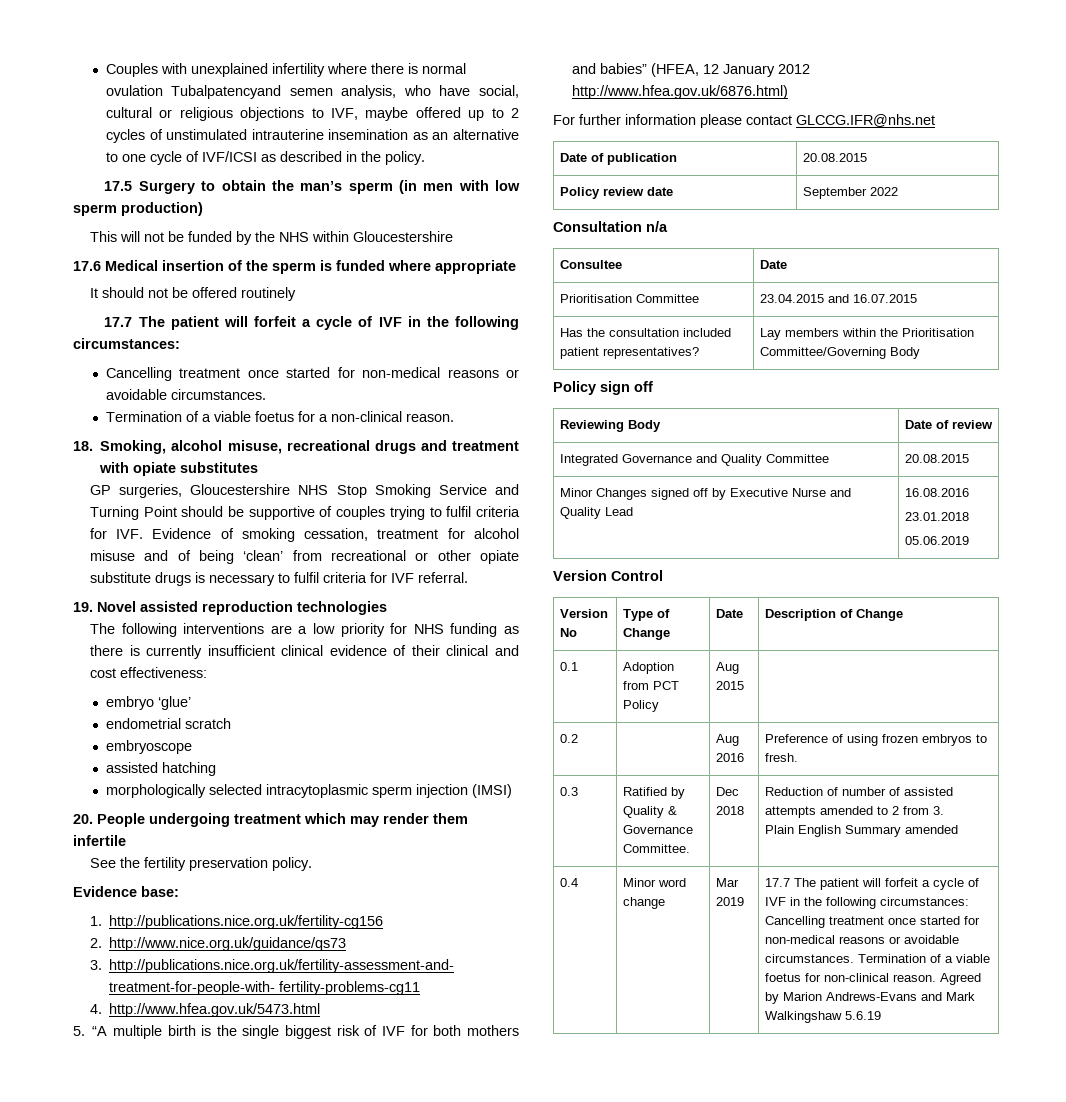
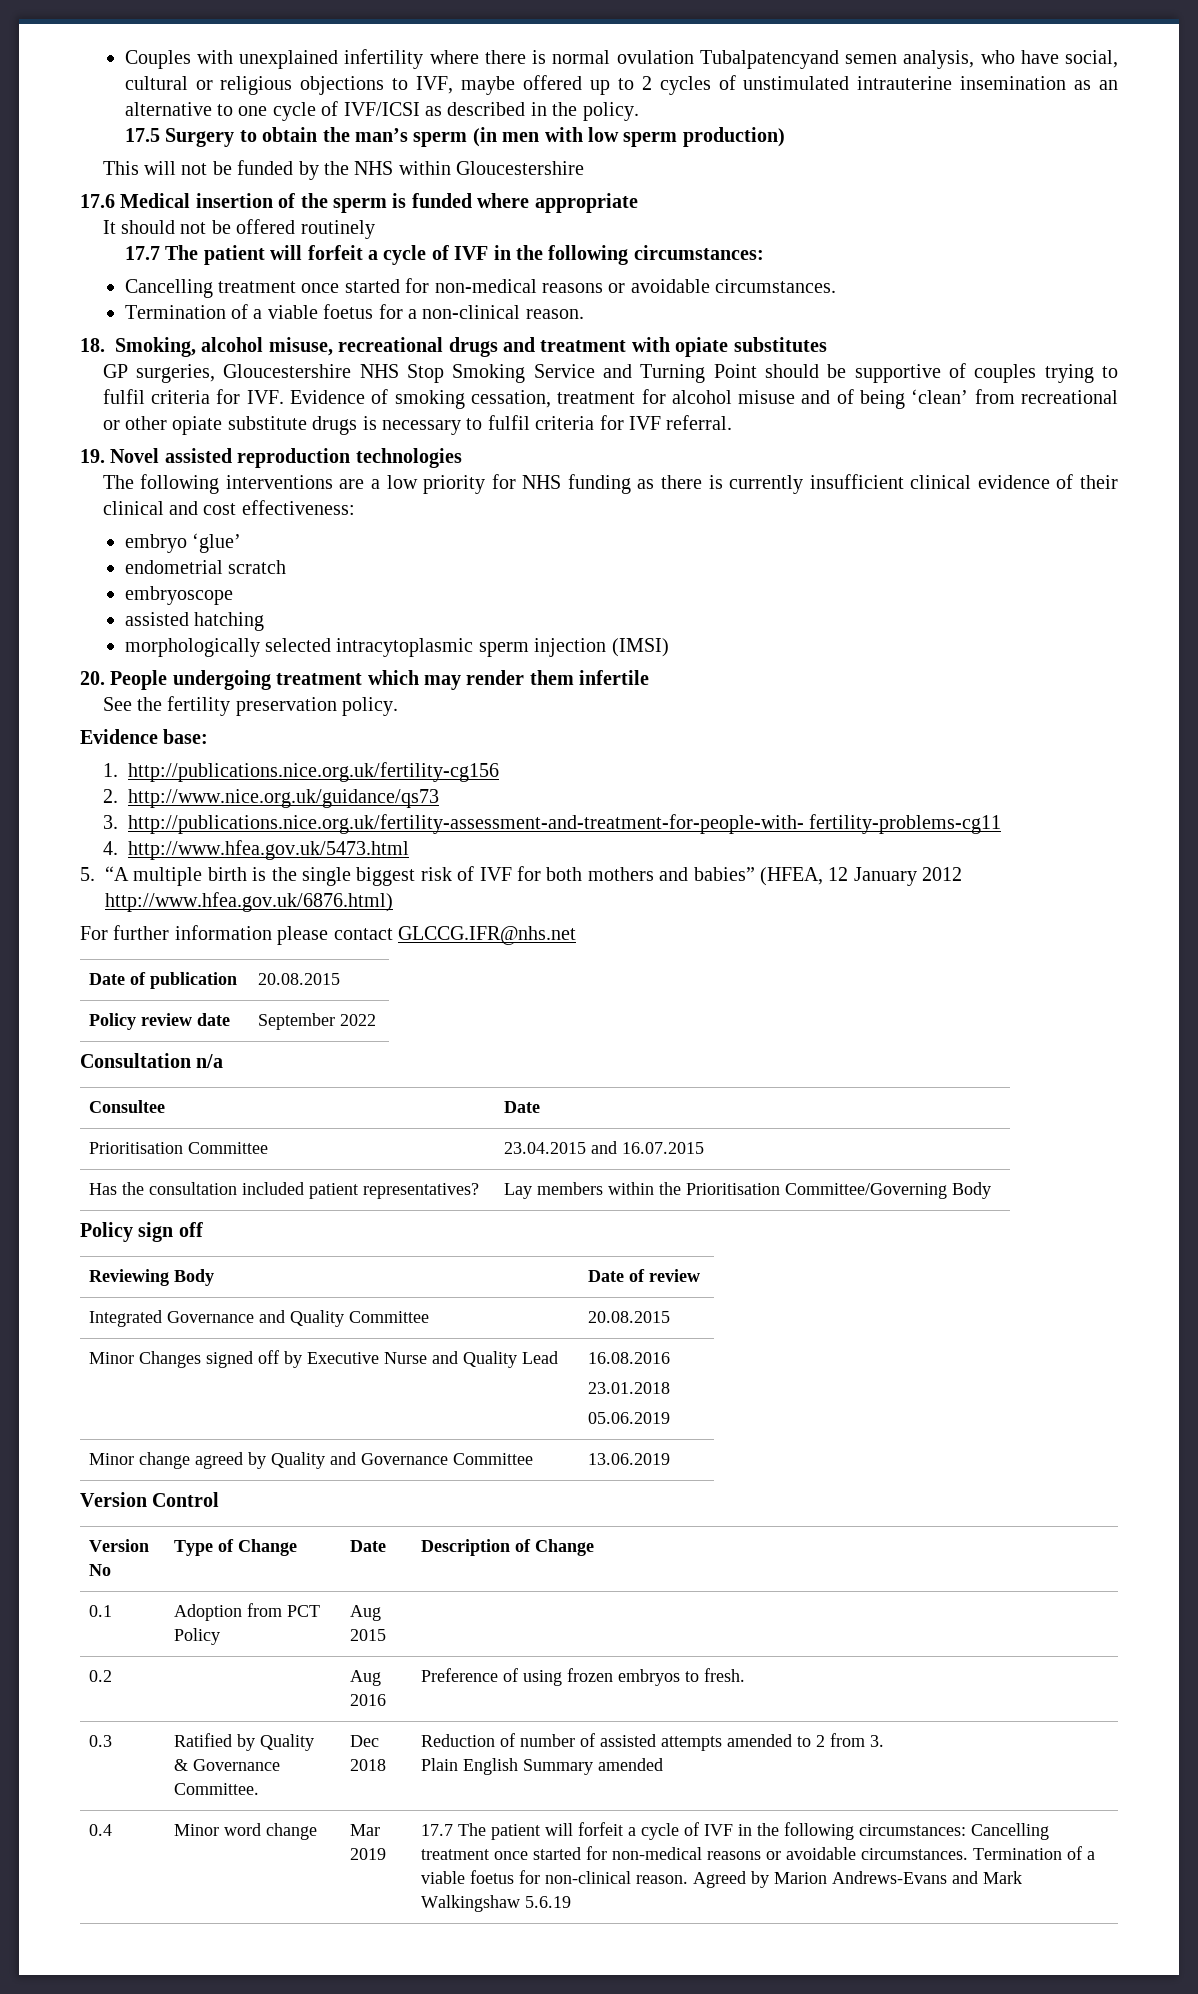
+ Minor change agreed by Quality and Governance Committee | 13.06.2019

